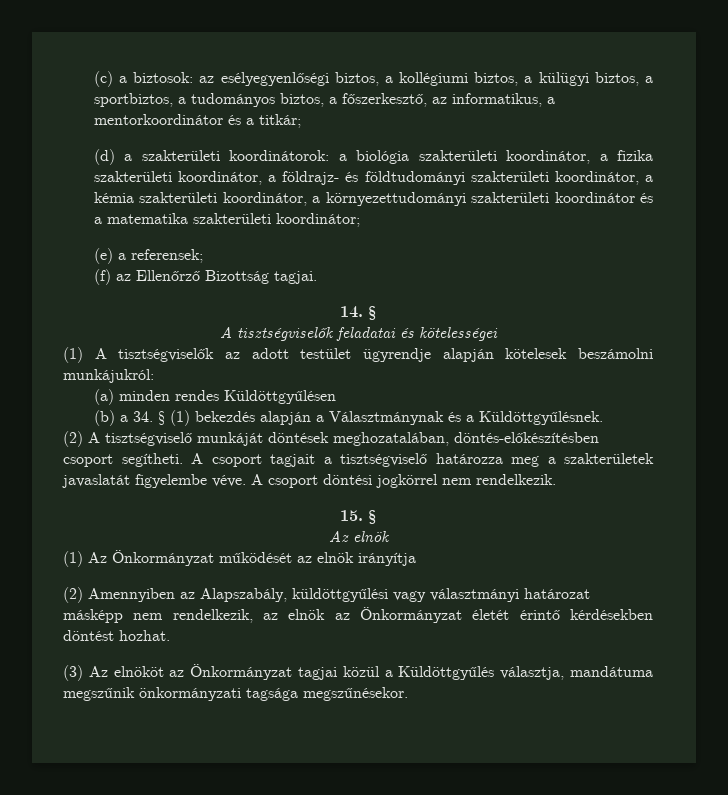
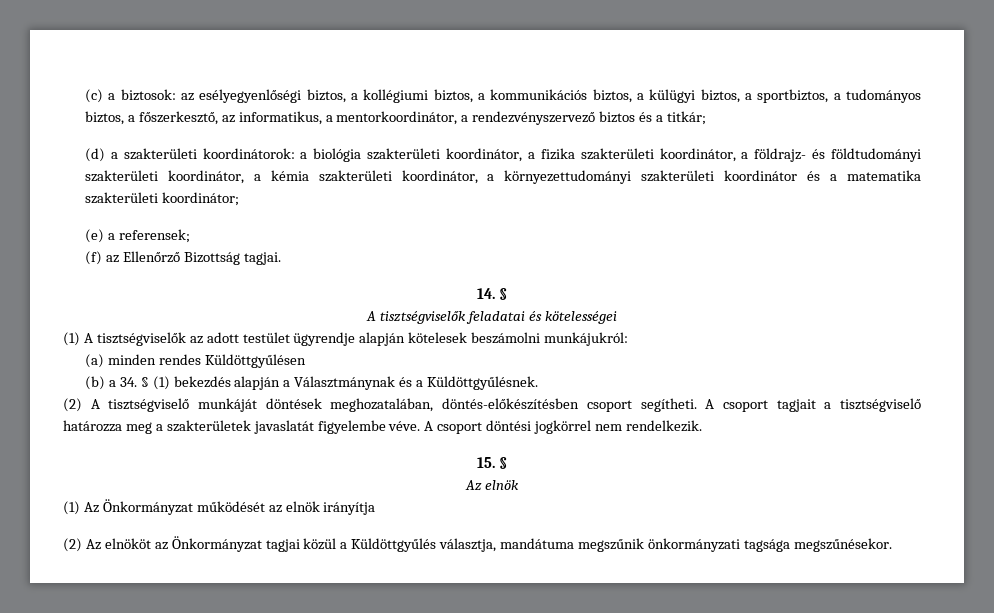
- (c) a biztosok: az esélyegyenlőségi biztos, a kollégiumi biztos, a külügyi biztos, a sportbiztos, a tudományos biztos, a főszerkesztő, az informatikus, a mentorkoordinátor és a titkár;
+ (c) a biztosok: az esélyegyenlőségi biztos, a kollégiumi biztos, a kommunikációs biztos, a külügyi biztos, a sportbiztos, a tudományos biztos, a főszerkesztő, az informatikus, a mentorkoordinátor, a rendezvényszervező biztos és a titkár;
- (2) Amennyiben az Alapszabály, küldöttgyűlési vagy választmányi határozat másképp nem rendelkezik, az elnök az Önkormányzat életét érintő kérdésekben döntést hozhat.
- (3) Az elnököt az Önkormányzat tagjai közül a Küldöttgyűlés választja, mandátuma megszűnik önkormányzati tagsága megszűnésekor.
+ (2) Az elnököt az Önkormányzat tagjai közül a Küldöttgyűlés választja, mandátuma megszűnik önkormányzati tagsága megszűnésekor.

